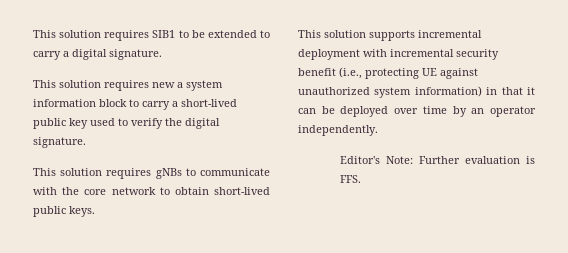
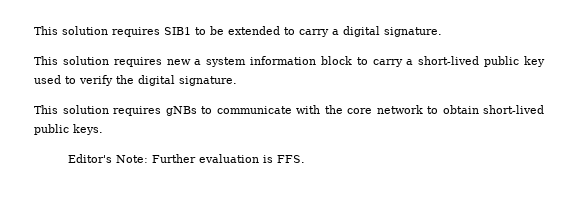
- This solution supports incremental deployment with incremental security benefit (i.e., protecting UE against unauthorized system information) in that it can be deployed over time by an operator independently.

